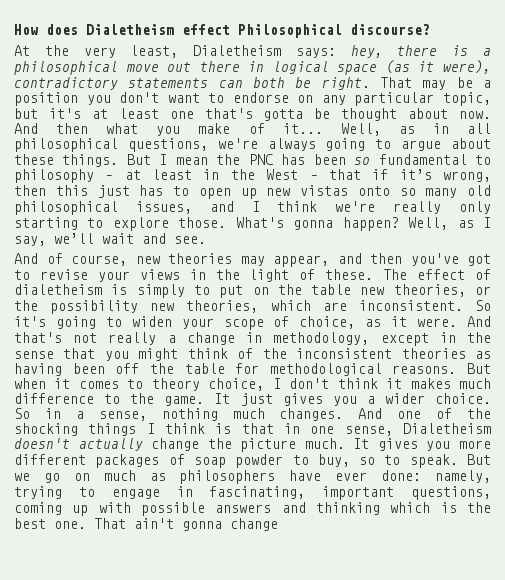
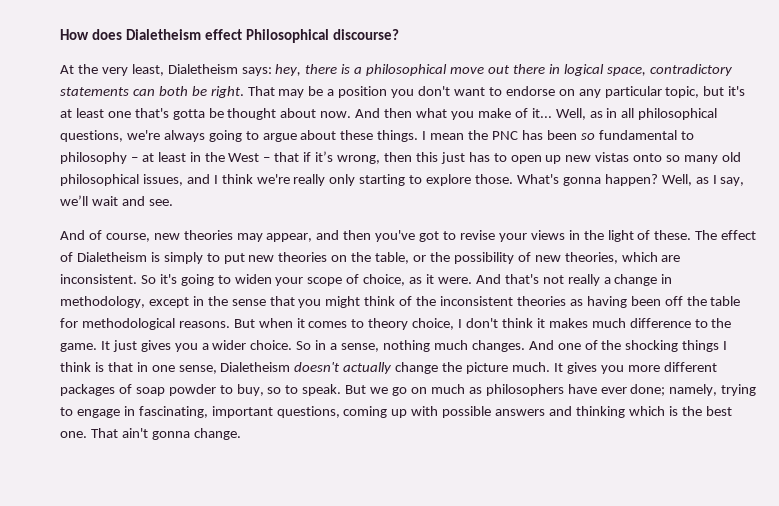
- At the very least, Dialetheism says: hey, there is a philosophical move out there in logical space (as it were), contradictory statements can both be right.
+ At the very least, Dialetheism says: hey, there is a philosophical move out there in logical space, contradictory statements can both be right.
- But I mean the PNC has been so fundamental to philosophy – at least in the West – that if it’s wrong, then this just has to open up new vistas onto so many old philosophical issues, and I think we're really only starting to explore those.
+ I mean the PNC has been so fundamental to philosophy – at least in the West – that if it’s wrong, then this just has to open up new vistas onto so many old philosophical issues, and I think we're really only starting to explore those.
- The effect of dialetheism is simply to put on the table new theories, or the possibility new theories, which are inconsistent.
+ The effect of Dialetheism is simply to put new theories on the table, or the possibility of new theories, which are inconsistent.
- But we go on much as philosophers have ever done: namely, trying to engage in fascinating, important questions, coming up with possible answers and thinking which is the best one.
+ But we go on much as philosophers have ever done; namely, trying to engage in fascinating, important questions, coming up with possible answers and thinking which is the best one.
- That ain't gonna change
+ That ain't gonna change.

